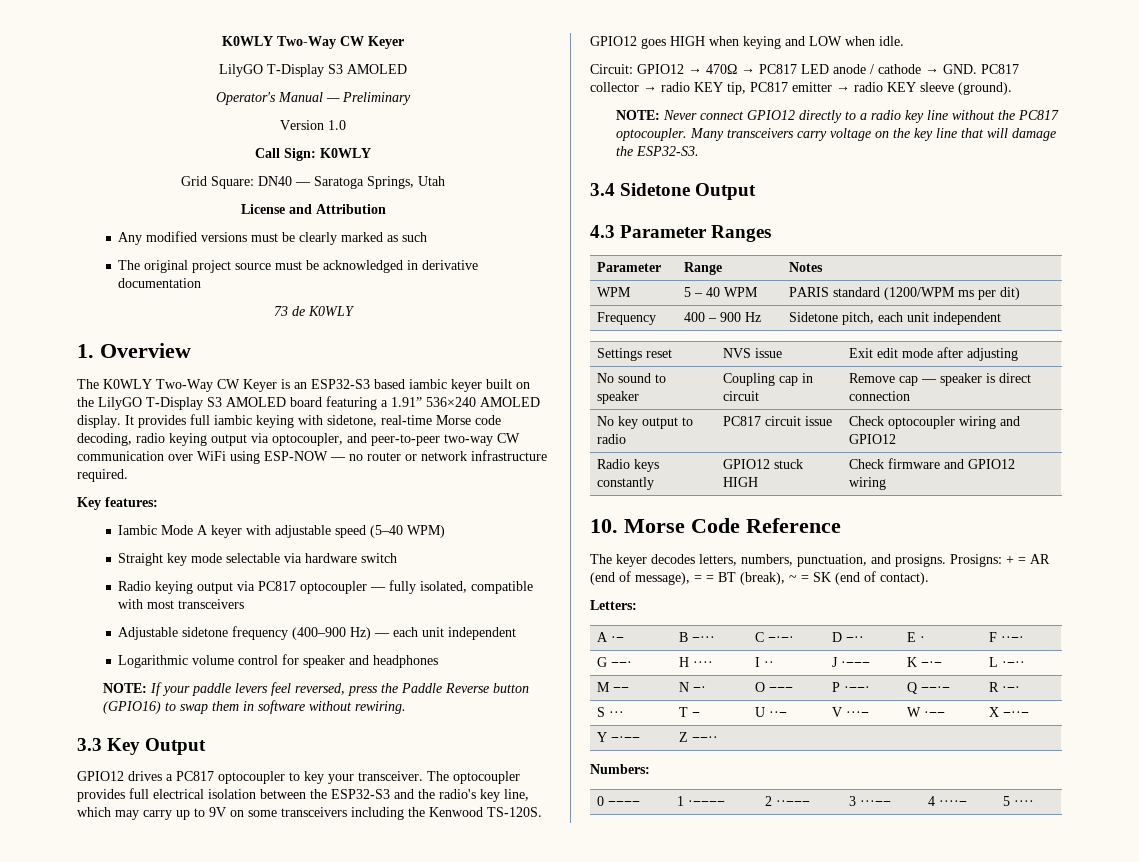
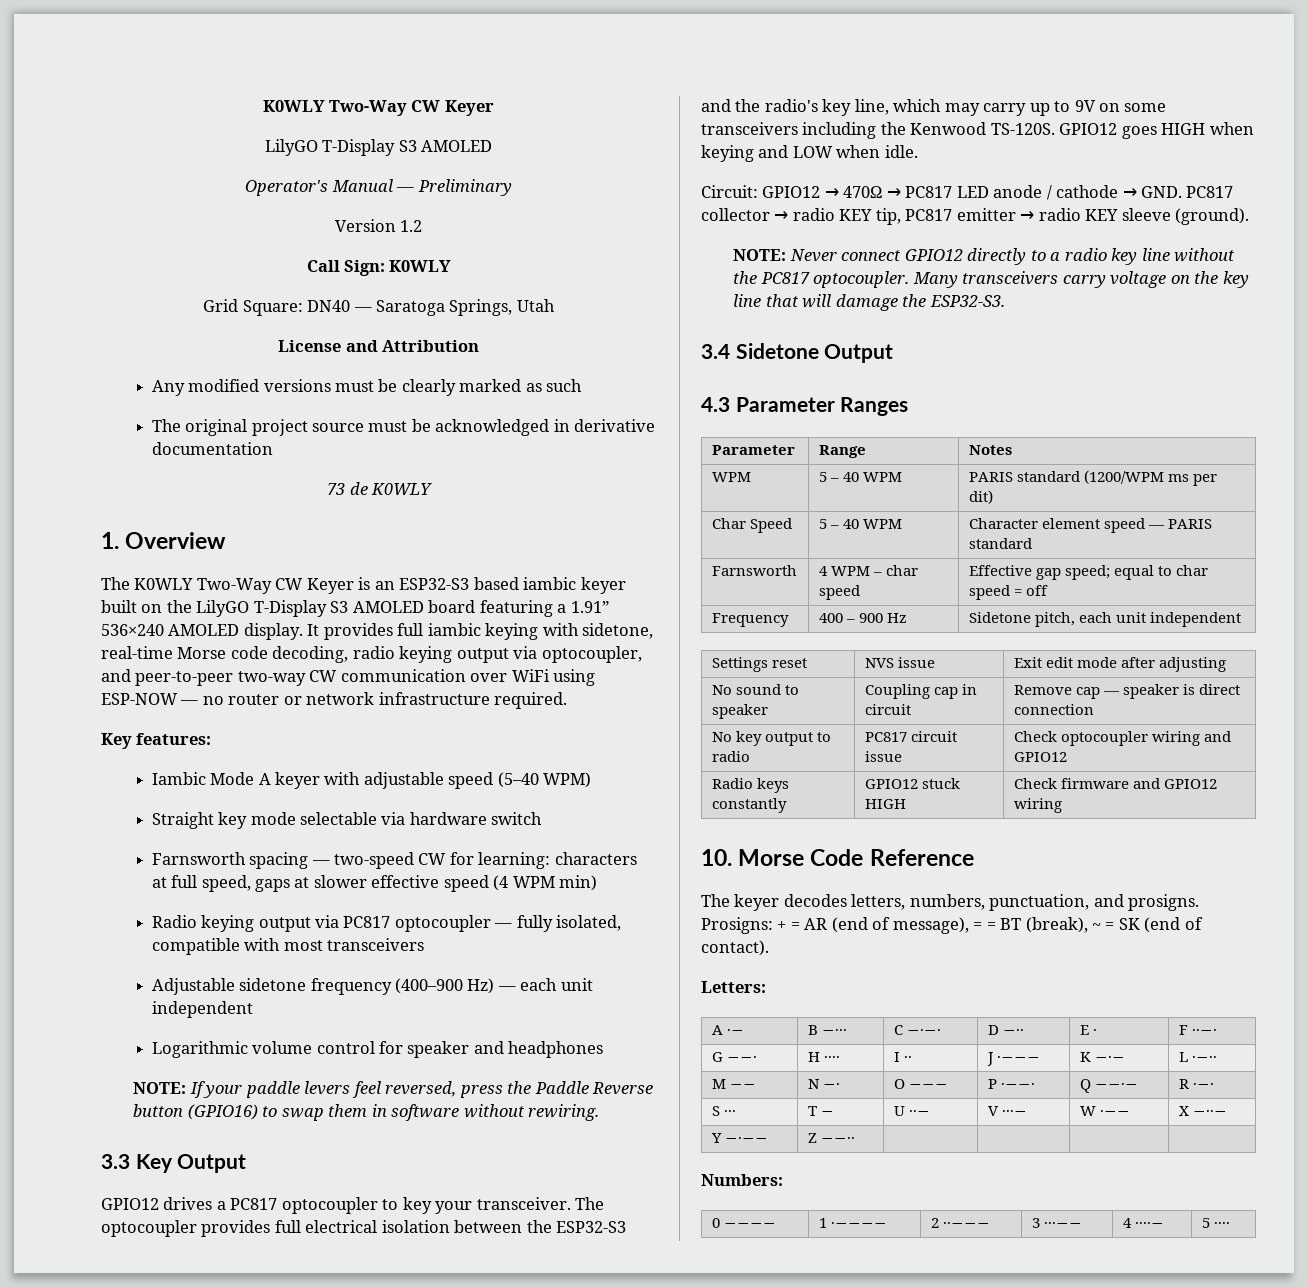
- Version 1.0
+ Version 1.2
+ Farnsworth spacing — two-speed CW for learning: characters at full speed, gaps at slower effective speed (4 WPM min)
+ Char Speed | 5 – 40 WPM | Character element speed — PARIS standard
+ Farnsworth | 4 WPM – char speed | Effective gap speed; equal to char speed = off

